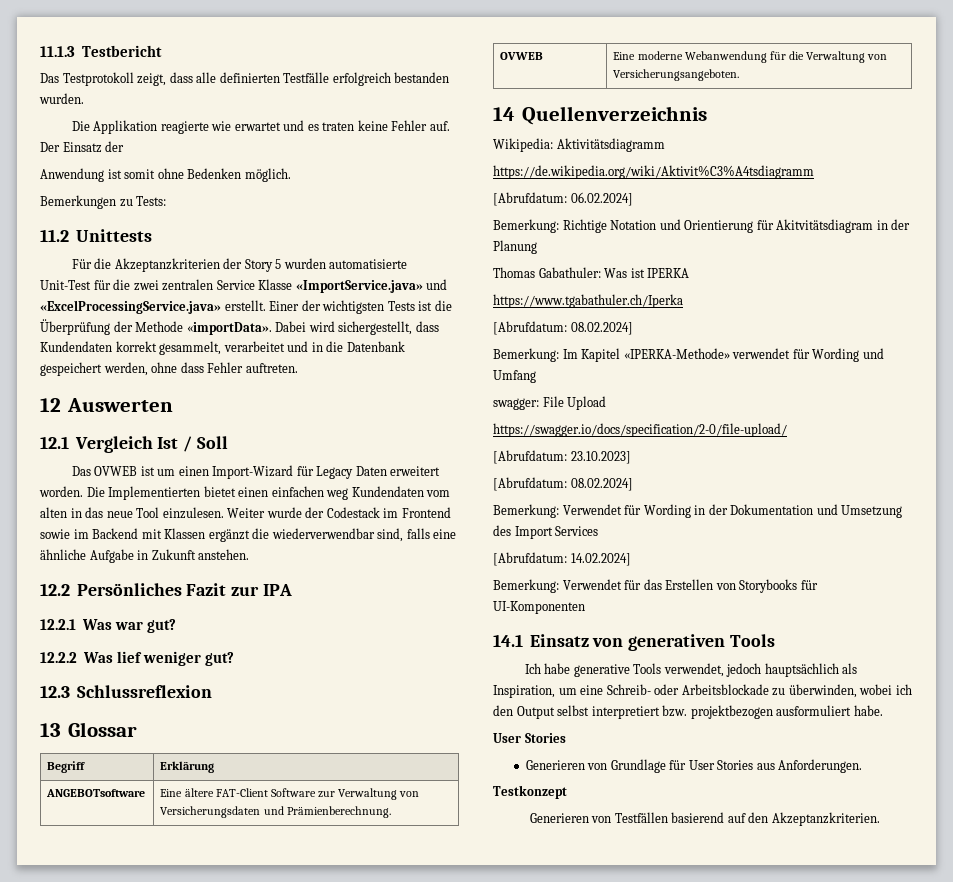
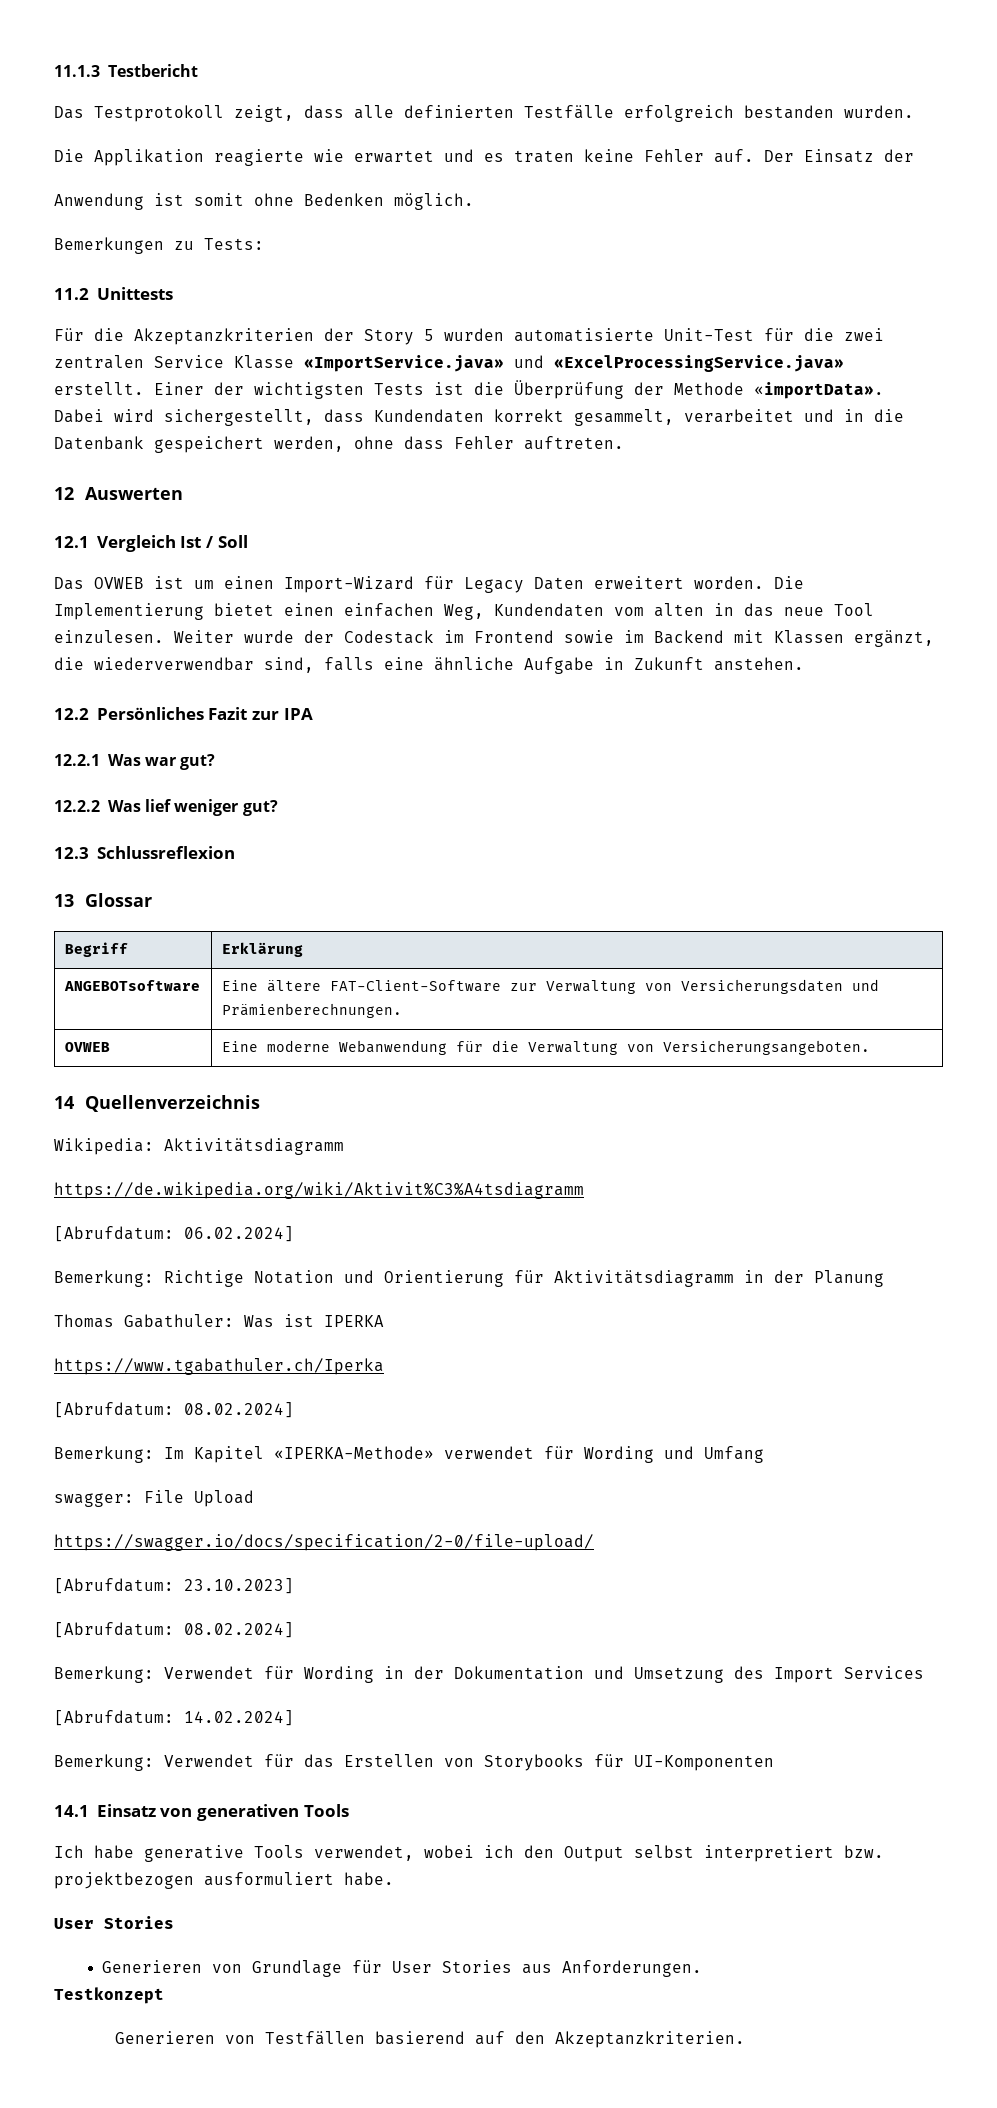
- Die Implementierten bietet einen einfachen weg Kundendaten vom alten in das neue Tool einzulesen.
+ Die Implementierung bietet einen einfachen Weg, Kundendaten vom alten in das neue Tool einzulesen.
- Weiter wurde der Codestack im Frontend sowie im Backend mit Klassen ergänzt die wiederverwendbar sind, falls eine ähnliche Aufgabe in Zukunft anstehen.
+ Weiter wurde der Codestack im Frontend sowie im Backend mit Klassen ergänzt, die wiederverwendbar sind, falls eine ähnliche Aufgabe in Zukunft anstehen.
- ANGEBOTsoftware | Eine ältere FAT-Client Software zur Verwaltung von Versicherungsdaten und Prämienberechnung.
+ ANGEBOTsoftware | Eine ältere FAT-Client-Software zur Verwaltung von Versicherungsdaten und Prämienberechnungen.
- Bemerkung: Richtige Notation und Orientierung für Akitvitätsdiagram in der Planung
+ Bemerkung: Richtige Notation und Orientierung für Aktivitätsdiagramm in der Planung
- Ich habe generative Tools verwendet, jedoch hauptsächlich als Inspiration, um eine Schreib- oder Arbeitsblockade zu überwinden, wobei ich den Output selbst interpretiert bzw. projektbezogen ausformuliert habe.
+ Ich habe generative Tools verwendet, wobei ich den Output selbst interpretiert bzw. projektbezogen ausformuliert habe.

